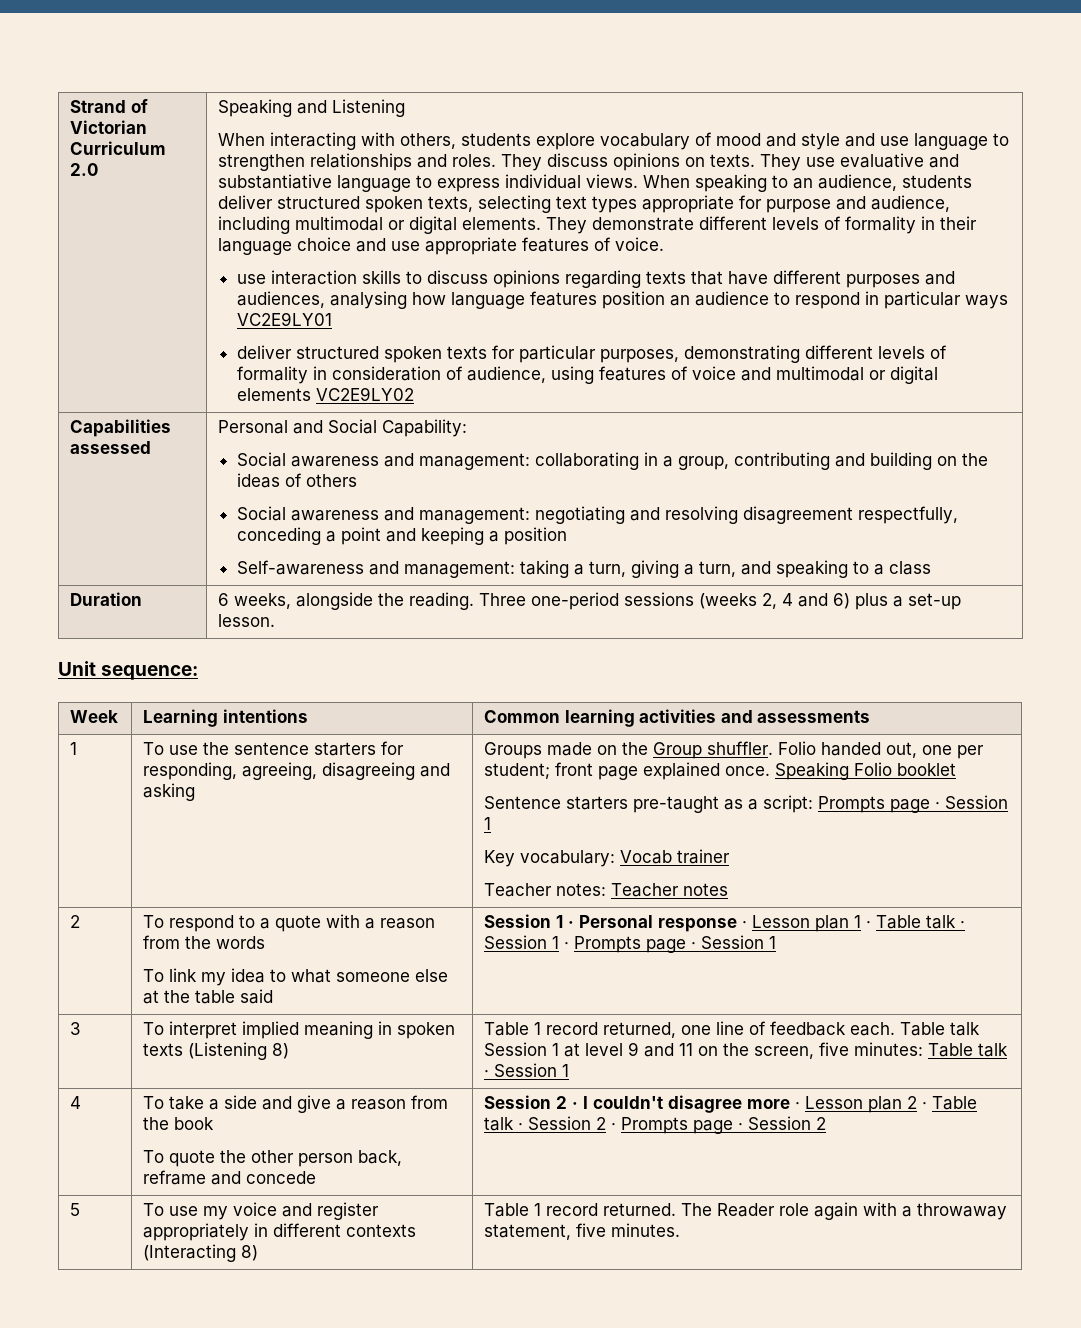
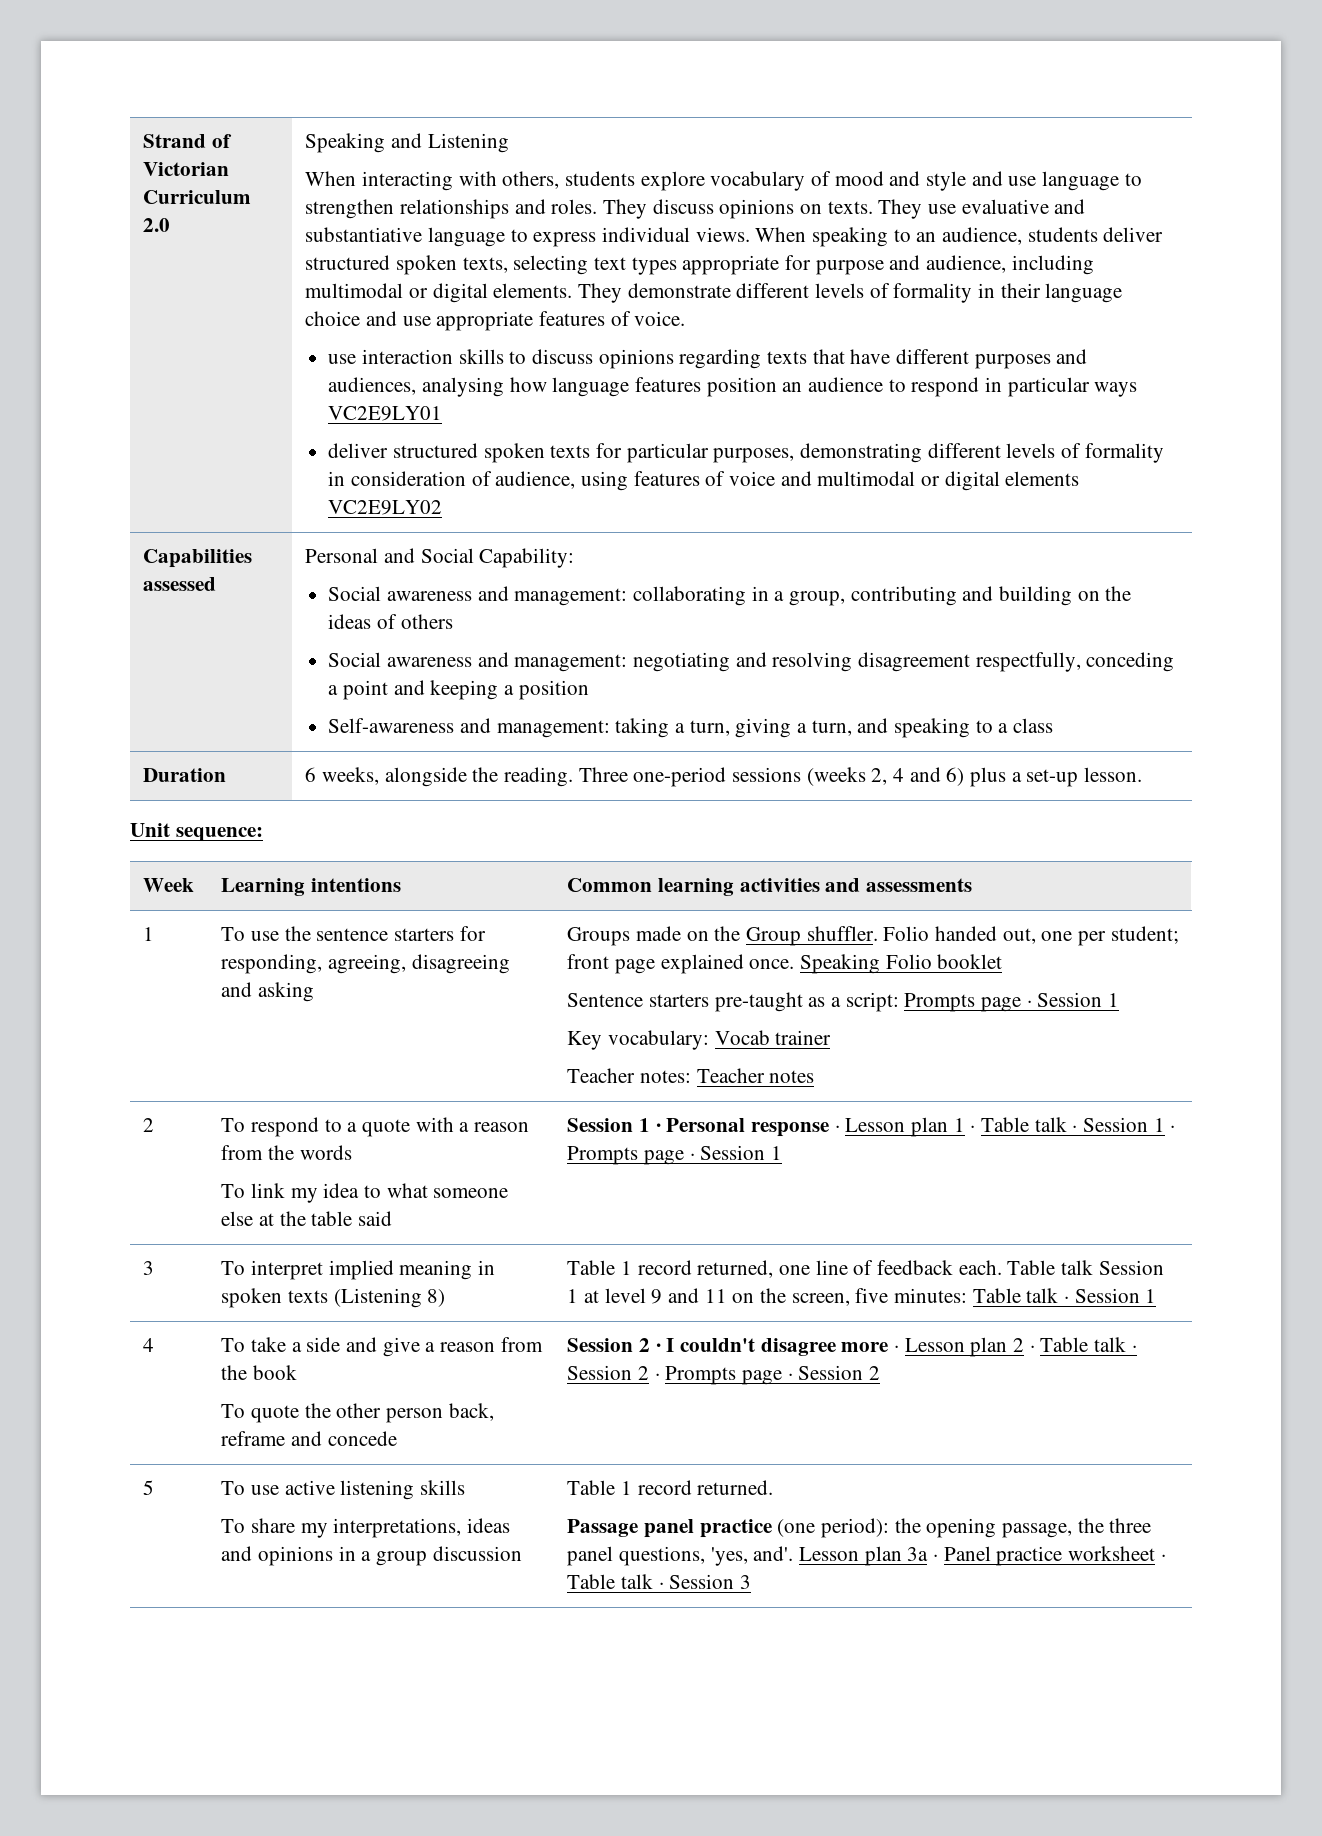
- To use my voice and register appropriately in different contexts (Interacting 8) | Table 1 record returned. The Reader role again with a throwaway statement, five minutes.
+ To use active listening skills
+ To share my interpretations, ideas and opinions in a group discussion | Table 1 record returned.
+ Passage panel practice (one period): the opening passage, the three panel questions, 'yes, and'. Lesson plan 3a · Panel practice worksheet · Table talk · Session 3

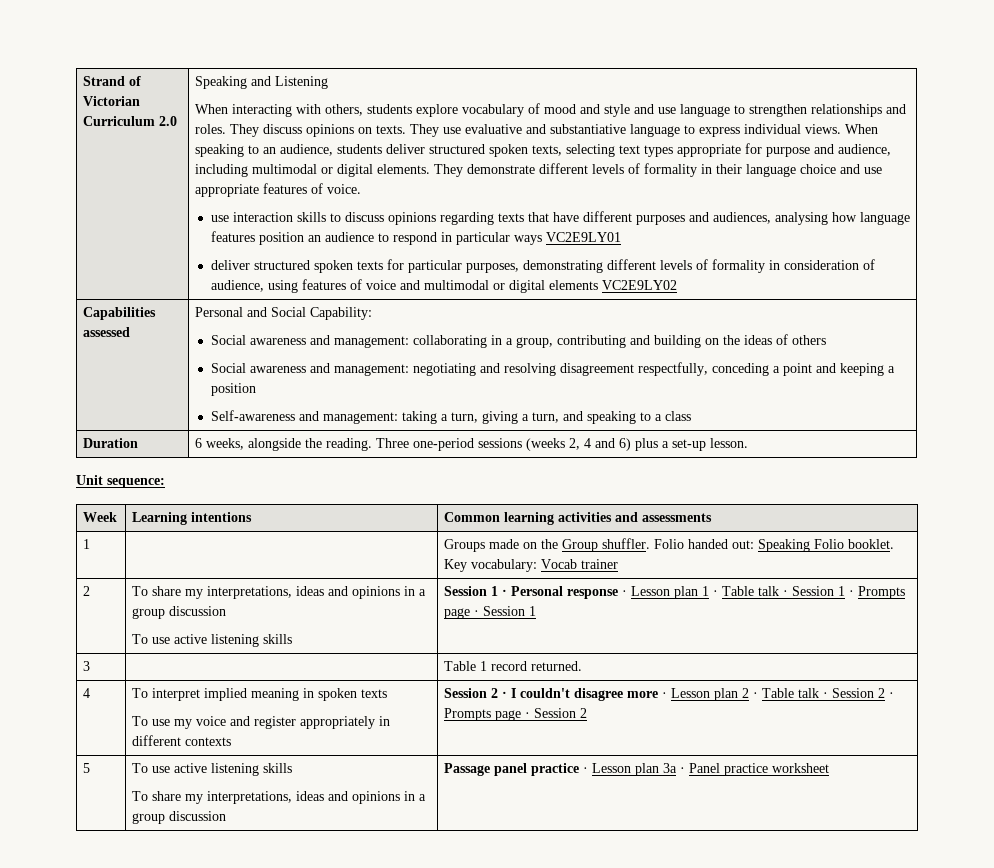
- To use the sentence starters for responding, agreeing, disagreeing and asking
- Folio handed out, one per student; front page explained once. Speaking Folio booklet
- Sentence starters pre-taught as a script: Prompts page · Session 1
- Key vocabulary: Vocab trainer
- Teacher notes: Teacher notes
- 2 | To respond to a quote with a reason from the words
- To link my idea to what someone else at the table said | Session 1 · Personal response · Lesson plan 1 · Table talk · Session 1 · Prompts page · Session 1
+ Folio handed out: Speaking Folio booklet. Key vocabulary: Vocab trainer
+ 2 | To share my interpretations, ideas and opinions in a group discussion
+ To use active listening skills | Session 1 · Personal response · Lesson plan 1 · Table talk · Session 1 · Prompts page · Session 1
- 3 | To interpret implied meaning in spoken texts (Listening 8) | Table 1 record returned, one line of feedback each. Table talk Session 1 at level 9 and 11 on the screen, five minutes: Table talk · Session 1
- 4 | To take a side and give a reason from the book
- To quote the other person back, reframe and concede
+ 3 | | Table 1 record returned.
+ 4 | To interpret implied meaning in spoken texts
+ To use my voice and register appropriately in different contexts
- Table 1 record returned.
- Passage panel practice (one period): the opening passage, the three panel questions, 'yes, and'. Lesson plan 3a · Panel practice worksheet · Table talk · Session 3
+ Passage panel practice · Lesson plan 3a · Panel practice worksheet

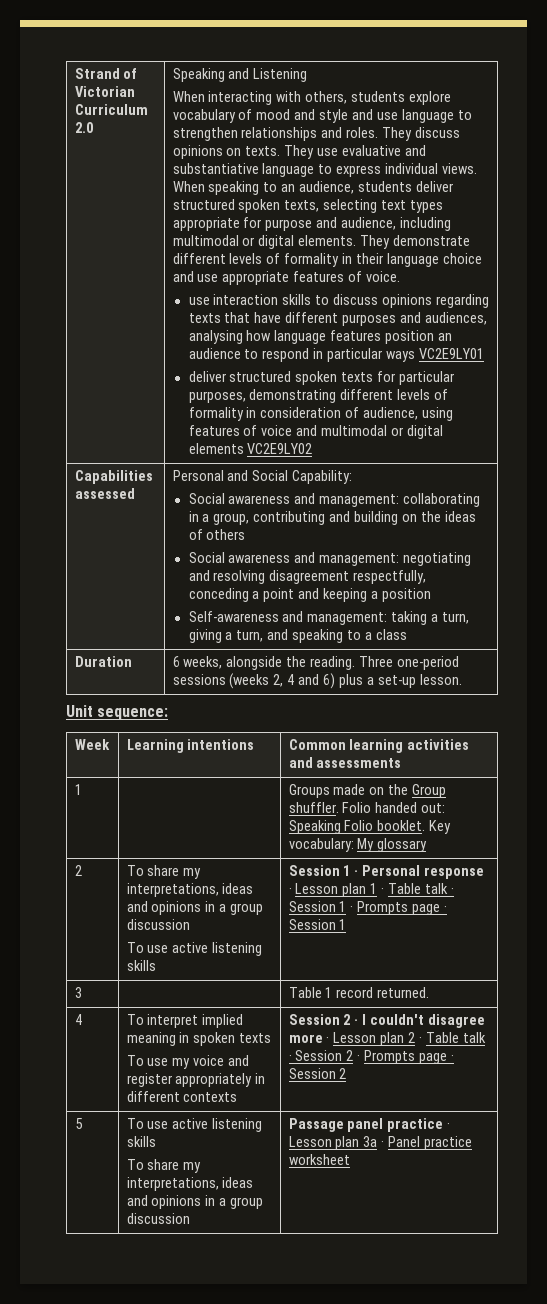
- 1 | | Groups made on the Group shuffler. Folio handed out: Speaking Folio booklet. Key vocabulary: Vocab trainer
+ 1 | | Groups made on the Group shuffler. Folio handed out: Speaking Folio booklet. Key vocabulary: My glossary

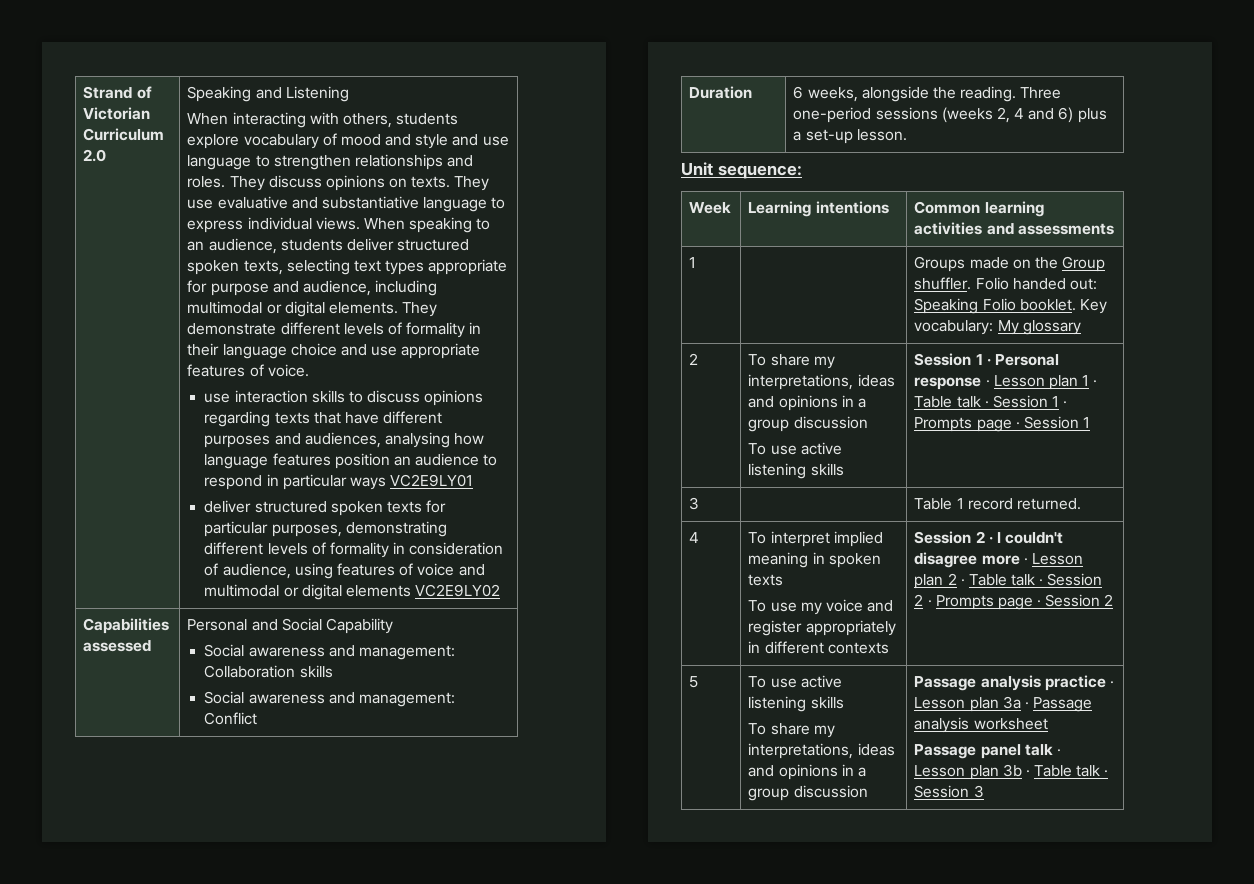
- Personal and Social Capability:
- Social awareness and management: collaborating in a group, contributing and building on the ideas of others
- Social awareness and management: negotiating and resolving disagreement respectfully, conceding a point and keeping a position
- Self-awareness and management: taking a turn, giving a turn, and speaking to a class
+ Personal and Social Capability
+ Social awareness and management: Collaboration skills
+ Social awareness and management: Conflict
- Passage panel practice · Lesson plan 3a · Panel practice worksheet
+ Passage analysis practice · Lesson plan 3a · Passage analysis worksheet
+ Passage panel talk · Lesson plan 3b · Table talk · Session 3

